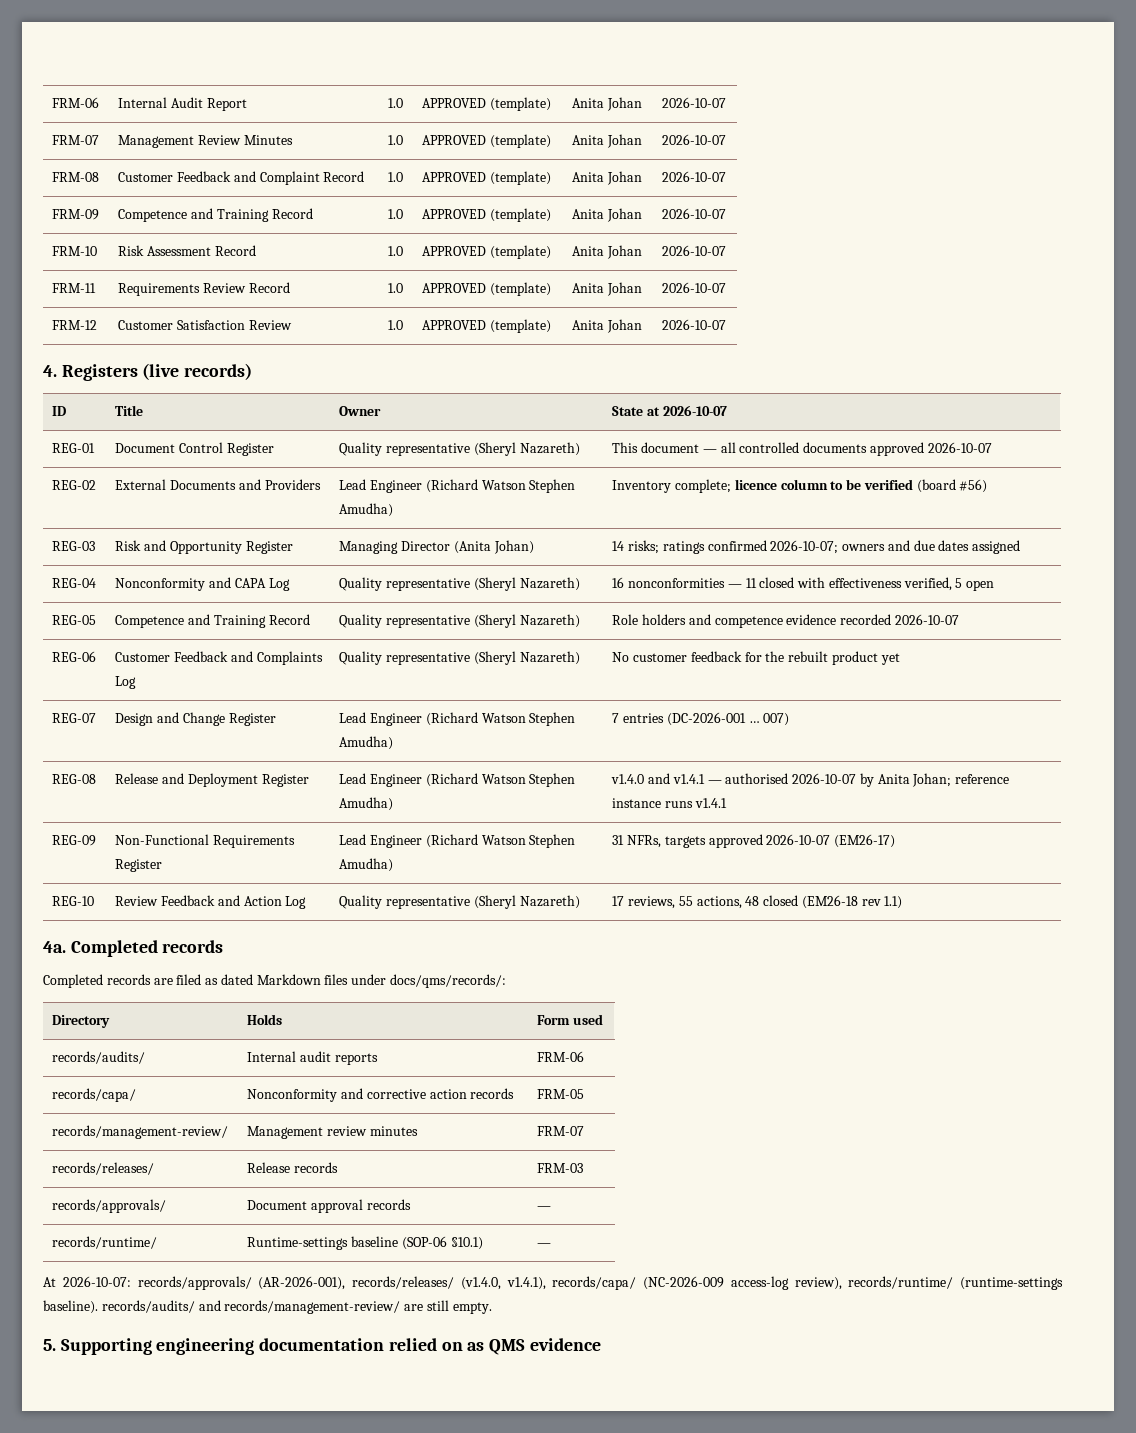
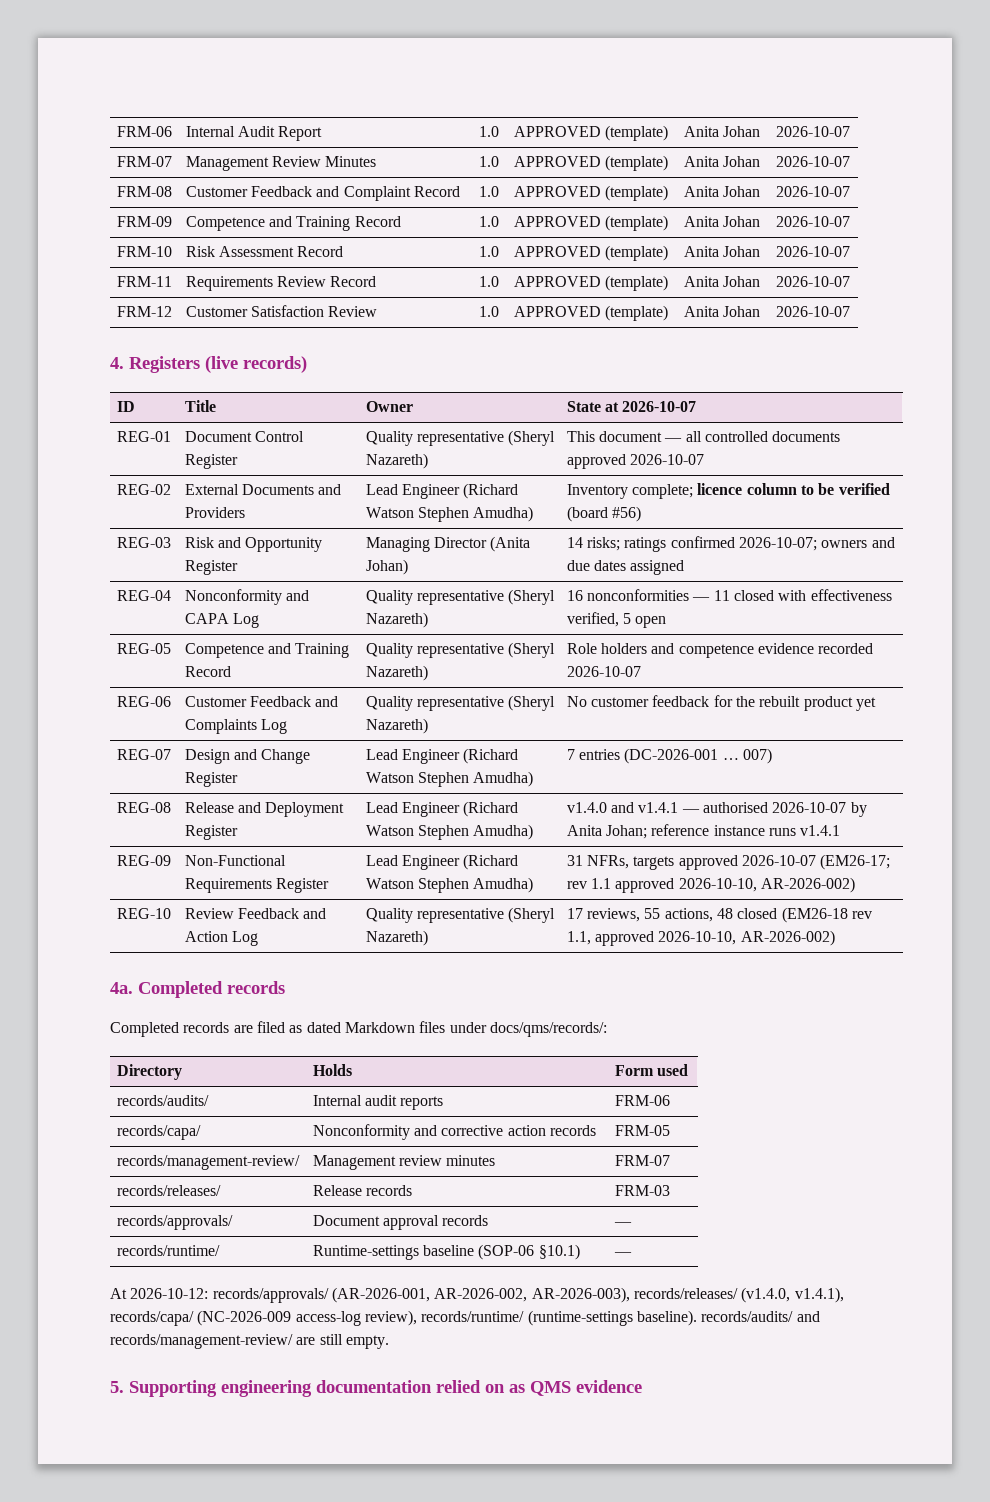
- REG-09 | Non-Functional Requirements Register | Lead Engineer (Richard Watson Stephen Amudha) | 31 NFRs, targets approved 2026-10-07 (EM26-17)
+ REG-09 | Non-Functional Requirements Register | Lead Engineer (Richard Watson Stephen Amudha) | 31 NFRs, targets approved 2026-10-07 (EM26-17; rev 1.1 approved 2026-10-10, AR-2026-002)
- REG-10 | Review Feedback and Action Log | Quality representative (Sheryl Nazareth) | 17 reviews, 55 actions, 48 closed (EM26-18 rev 1.1)
+ REG-10 | Review Feedback and Action Log | Quality representative (Sheryl Nazareth) | 17 reviews, 55 actions, 48 closed (EM26-18 rev 1.1, approved 2026-10-10, AR-2026-002)
- At 2026-10-07: records/approvals/ (AR-2026-001), records/releases/ (v1.4.0, v1.4.1), records/capa/ (NC-2026-009 access-log review), records/runtime/ (runtime-settings baseline). records/audits/ and records/management-review/ are still empty.
+ At 2026-10-12: records/approvals/ (AR-2026-001, AR-2026-002, AR-2026-003), records/releases/ (v1.4.0, v1.4.1), records/capa/ (NC-2026-009 access-log review), records/runtime/ (runtime-settings baseline). records/audits/ and records/management-review/ are still empty.

